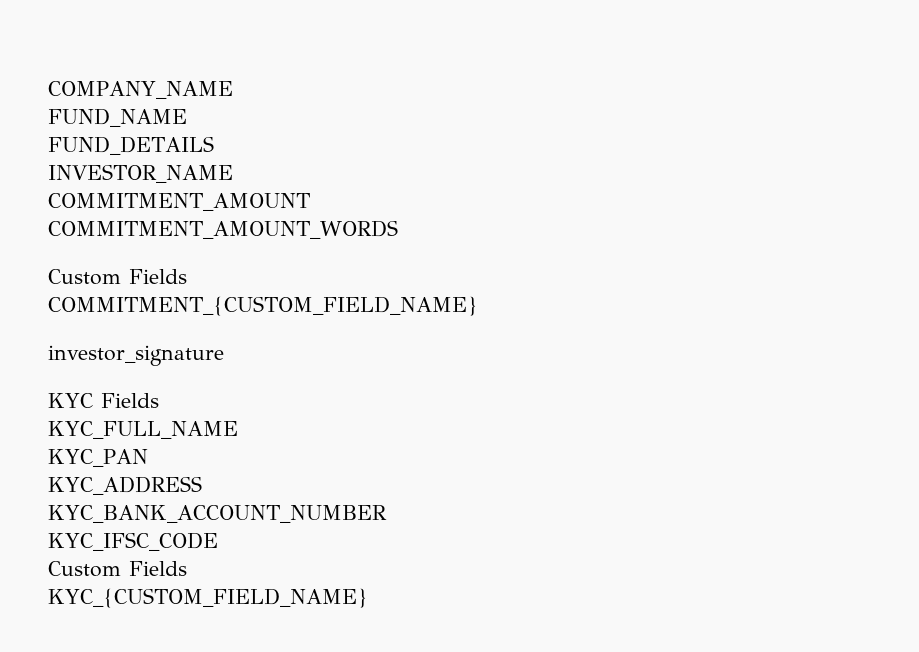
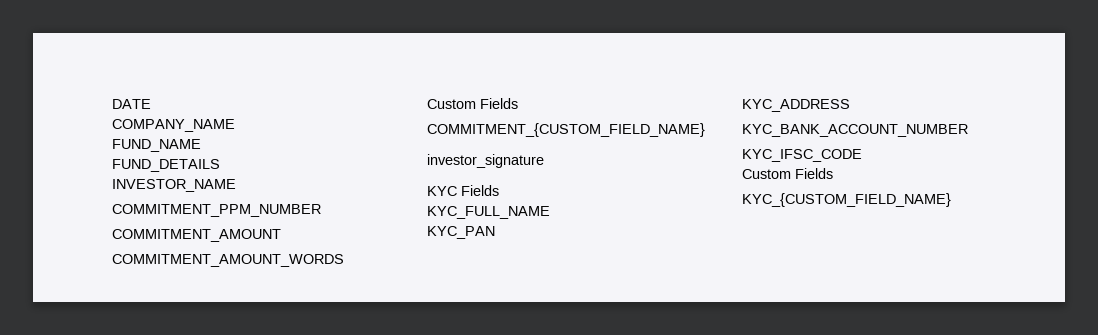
+ DATE
+ COMMITMENT_PPM_NUMBER

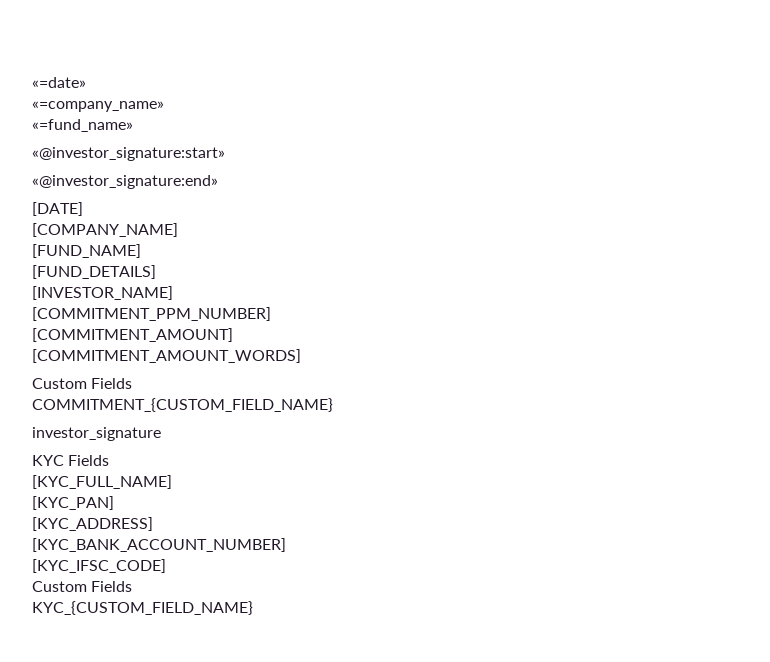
- DATE
- COMPANY_NAME
- FUND_NAME
- FUND_DETAILS
- INVESTOR_NAME
- COMMITMENT_PPM_NUMBER
- COMMITMENT_AMOUNT
- COMMITMENT_AMOUNT_WORDS
+ «=date»
+ «=company_name»
+ «=fund_name»
+ «@investor_signature:start»
+ «@investor_signature:end»
+ [DATE]
+ [COMPANY_NAME]
+ [FUND_NAME]
+ [FUND_DETAILS]
+ [INVESTOR_NAME]
+ [COMMITMENT_PPM_NUMBER]
+ [COMMITMENT_AMOUNT]
+ [COMMITMENT_AMOUNT_WORDS]
- KYC_FULL_NAME
- KYC_PAN
- KYC_ADDRESS
- KYC_BANK_ACCOUNT_NUMBER
- KYC_IFSC_CODE
+ [KYC_FULL_NAME]
+ [KYC_PAN]
+ [KYC_ADDRESS]
+ [KYC_BANK_ACCOUNT_NUMBER]
+ [KYC_IFSC_CODE]

